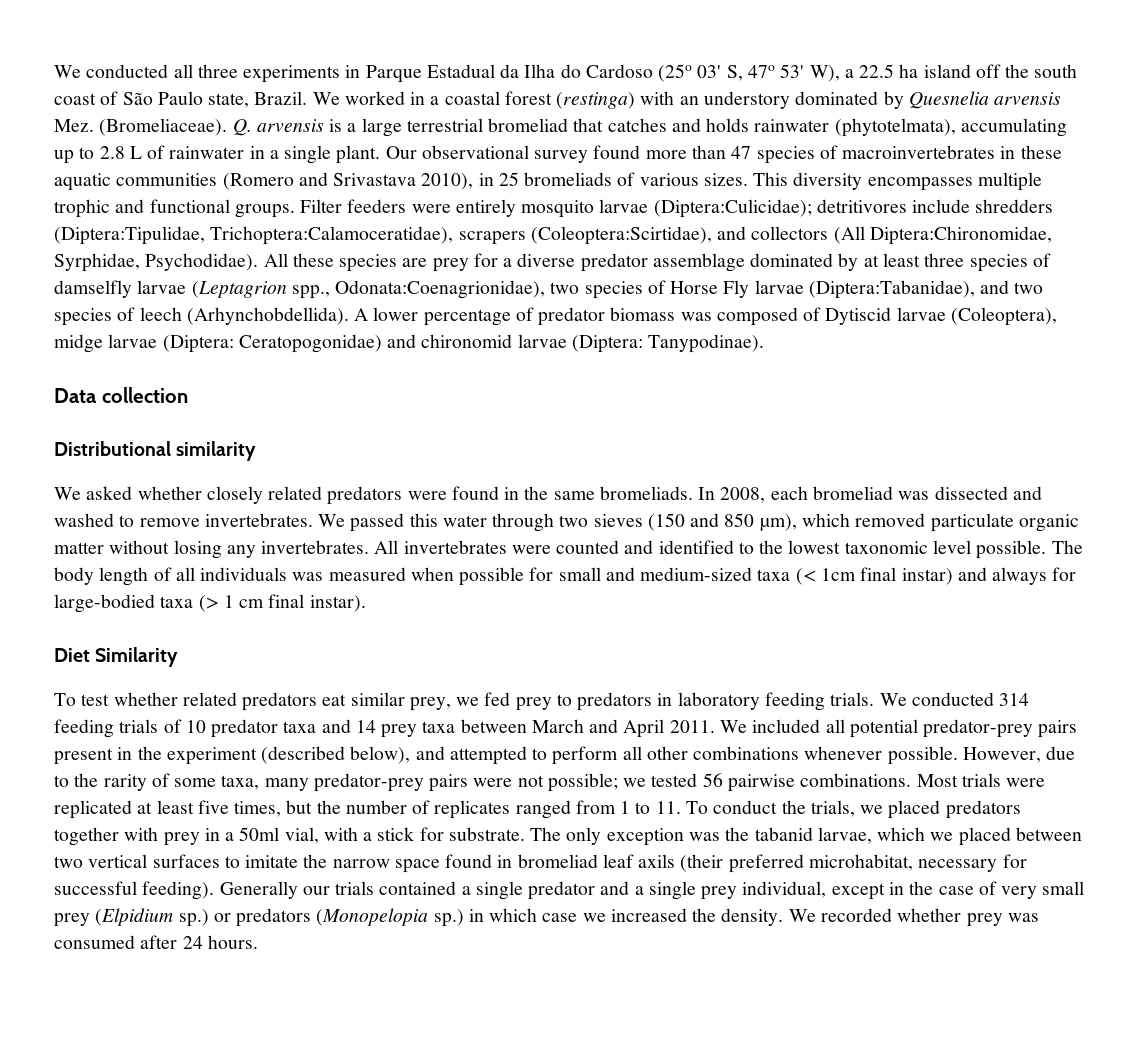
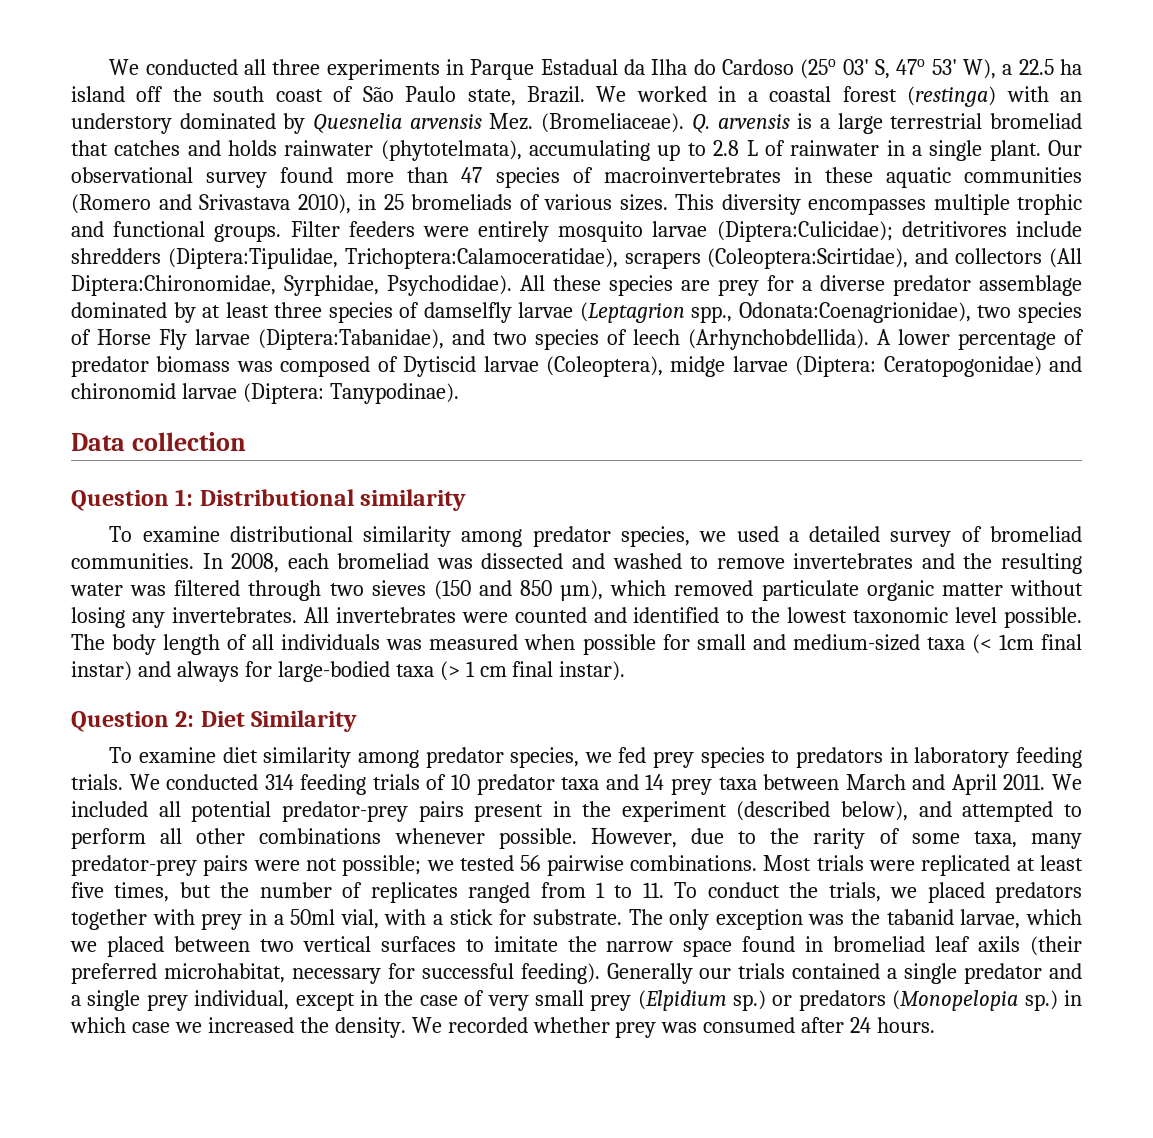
- Distributional similarity
+ Question 1: Distributional similarity
- We asked whether closely related predators were found in the same bromeliads.
+ To examine distributional similarity among predator species, we used a detailed survey of bromeliad communities.
- In 2008, each bromeliad was dissected and washed to remove invertebrates. We passed this water through two sieves (150 and 850 µm), which removed particulate organic matter without losing any invertebrates.
+ In 2008, each bromeliad was dissected and washed to remove invertebrates and the resulting water was filtered through two sieves (150 and 850 µm), which removed particulate organic matter without losing any invertebrates.
- Diet Similarity
+ Question 2: Diet Similarity
- To test whether related predators eat similar prey, we fed prey to predators in laboratory feeding trials.
+ To examine diet similarity among predator species, we fed prey species to predators in laboratory feeding trials.

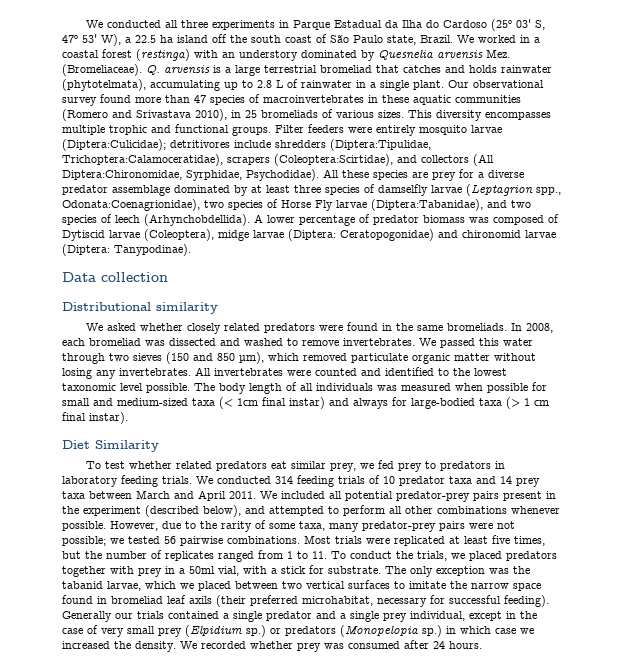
- Question 1: Distributional similarity
+ Distributional similarity
- To examine distributional similarity among predator species, we used a detailed survey of bromeliad communities.
+ We asked whether closely related predators were found in the same bromeliads.
- In 2008, each bromeliad was dissected and washed to remove invertebrates and the resulting water was filtered through two sieves (150 and 850 µm), which removed particulate organic matter without losing any invertebrates.
+ In 2008, each bromeliad was dissected and washed to remove invertebrates. We passed this water through two sieves (150 and 850 µm), which removed particulate organic matter without losing any invertebrates.
- Question 2: Diet Similarity
+ Diet Similarity
- To examine diet similarity among predator species, we fed prey species to predators in laboratory feeding trials.
+ To test whether related predators eat similar prey, we fed prey to predators in laboratory feeding trials.

